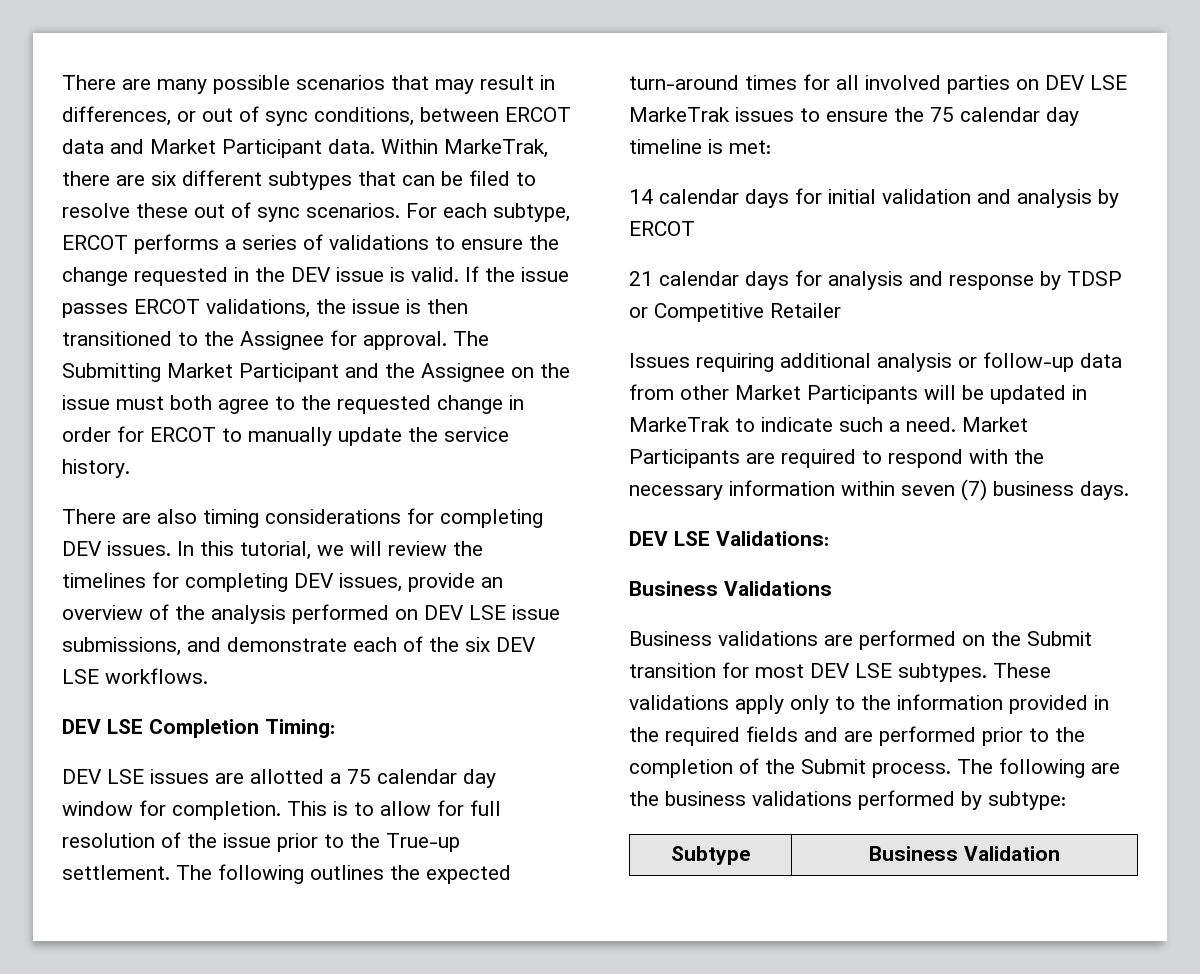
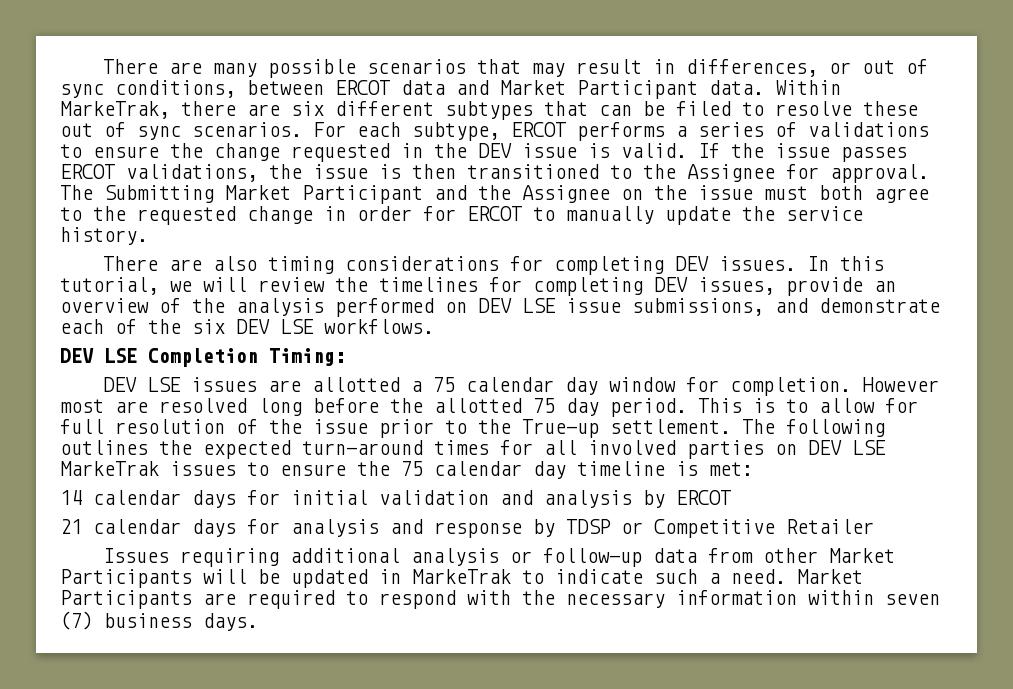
+ However most are resolved long before the allotted 75 day period.
- DEV LSE Validations:
- Business Validations
- Business validations are performed on the Submit transition for most DEV LSE subtypes. These validations apply only to the information provided in the required fields and are performed prior to the completion of the Submit process. The following are the business validations performed by subtype:
- Subtype | Business Validation

